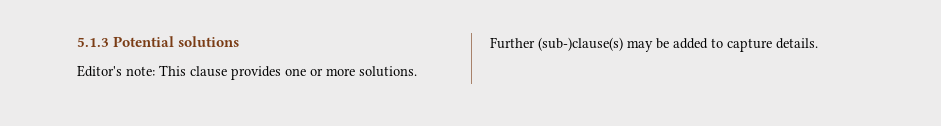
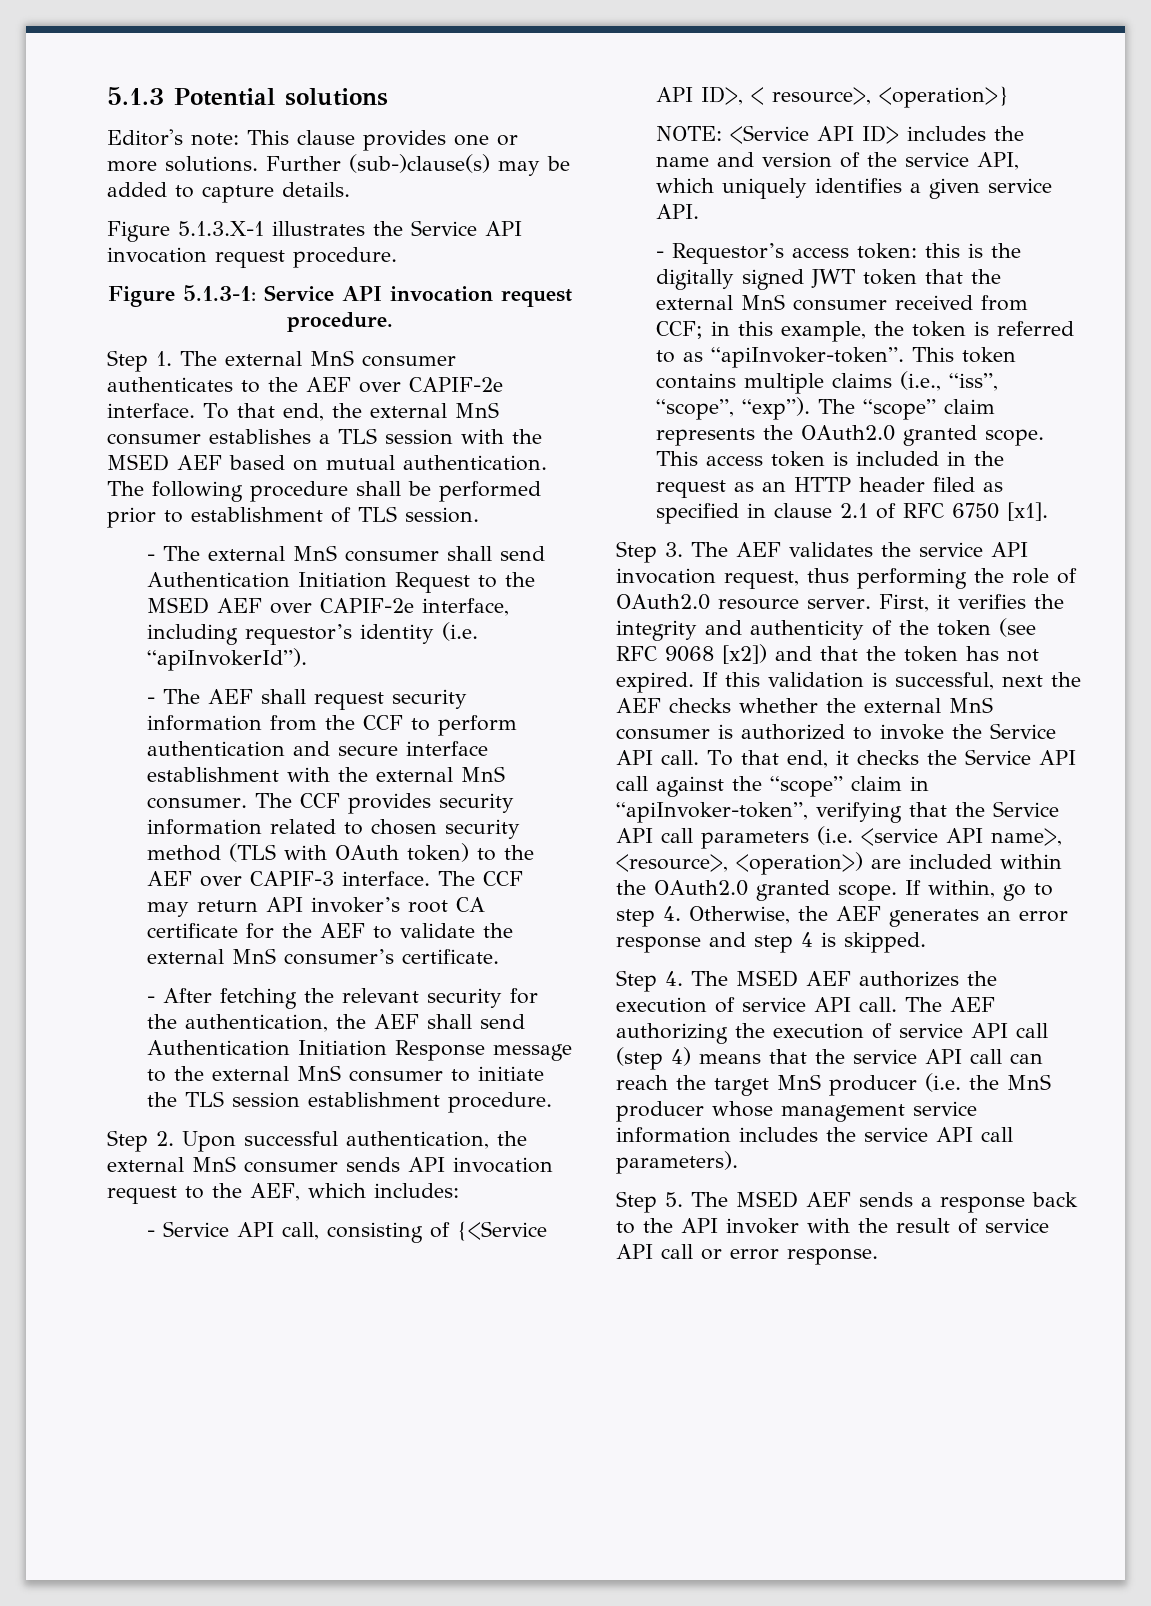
+ Figure 5.1.3.X-1 illustrates the Service API invocation request procedure.
+ Figure 5.1.3-1: Service API invocation request procedure.
+ Step 1. The external MnS consumer authenticates to the AEF over CAPIF-2e interface. To that end, the external MnS consumer establishes a TLS session with the MSED AEF based on mutual authentication. The following procedure shall be performed prior to establishment of TLS session.
+ - The external MnS consumer shall send Authentication Initiation Request to the MSED AEF over CAPIF-2e interface, including requestor’s identity (i.e. “apiInvokerId”).
+ - The AEF shall request security information from the CCF to perform authentication and secure interface establishment with the external MnS consumer. The CCF provides security information related to chosen security method (TLS with OAuth token) to the AEF over CAPIF-3 interface. The CCF may return API invoker’s root CA certificate for the AEF to validate the external MnS consumer’s certificate.
+ - After fetching the relevant security for the authentication, the AEF shall send Authentication Initiation Response message to the external MnS consumer to initiate the TLS session establishment procedure.
+ Step 2. Upon successful authentication, the external MnS consumer sends API invocation request to the AEF, which includes:
+ - Service API call, consisting of {<Service API ID>, < resource>, <operation>}
+ NOTE: <Service API ID> includes the name and version of the service API, which uniquely identifies a given service API.
+ - Requestor’s access token: this is the digitally signed JWT token that the external MnS consumer received from CCF; in this example, the token is referred to as “apiInvoker-token”. This token contains multiple claims (i.e., “iss”, “scope”, “exp”). The “scope” claim represents the OAuth2.0 granted scope. This access token is included in the request as an HTTP header filed as specified in clause 2.1 of RFC 6750 [x1].
+ Step 3. The AEF validates the service API invocation request, thus performing the role of OAuth2.0 resource server. First, it verifies the integrity and authenticity of the token (see RFC 9068 [x2]) and that the token has not expired. If this validation is successful, next the AEF checks whether the external MnS consumer is authorized to invoke the Service API call. To that end, it checks the Service API call against the “scope” claim in “apiInvoker-token”, verifying that the Service API call parameters (i.e. <service API name>, <resource>, <operation>) are included within the OAuth2.0 granted scope. If within, go to step 4. Otherwise, the AEF generates an error response and step 4 is skipped.
+ Step 4. The MSED AEF authorizes the execution of service API call. The AEF authorizing the execution of service API call (step 4) means that the service API call can reach the target MnS producer (i.e. the MnS producer whose management service information includes the service API call parameters).
+ Step 5. The MSED AEF sends a response back to the API invoker with the result of service API call or error response.

